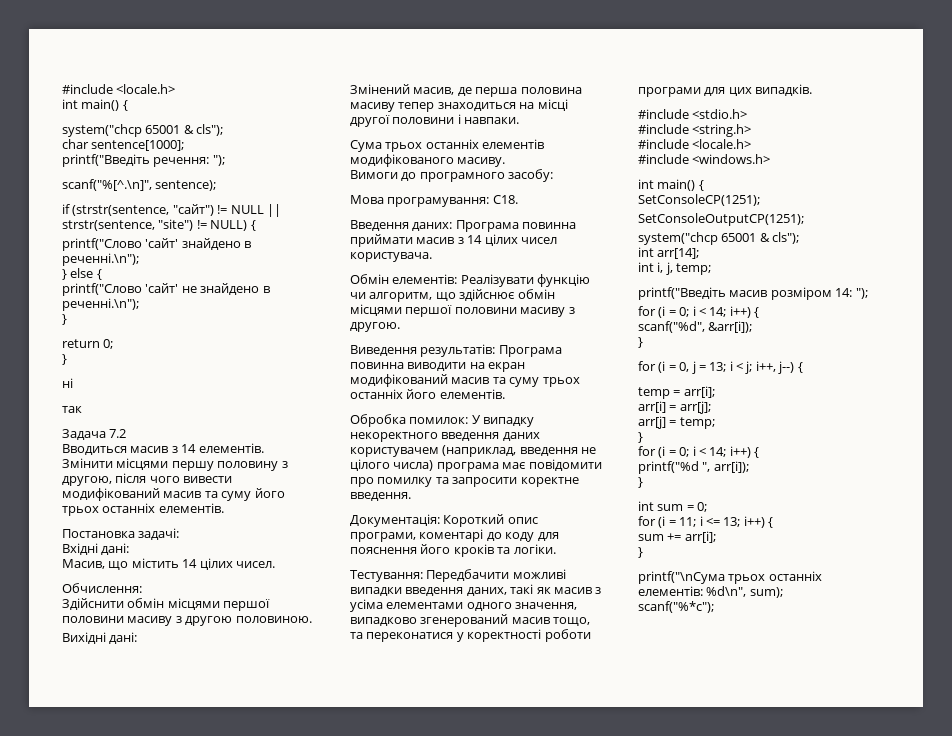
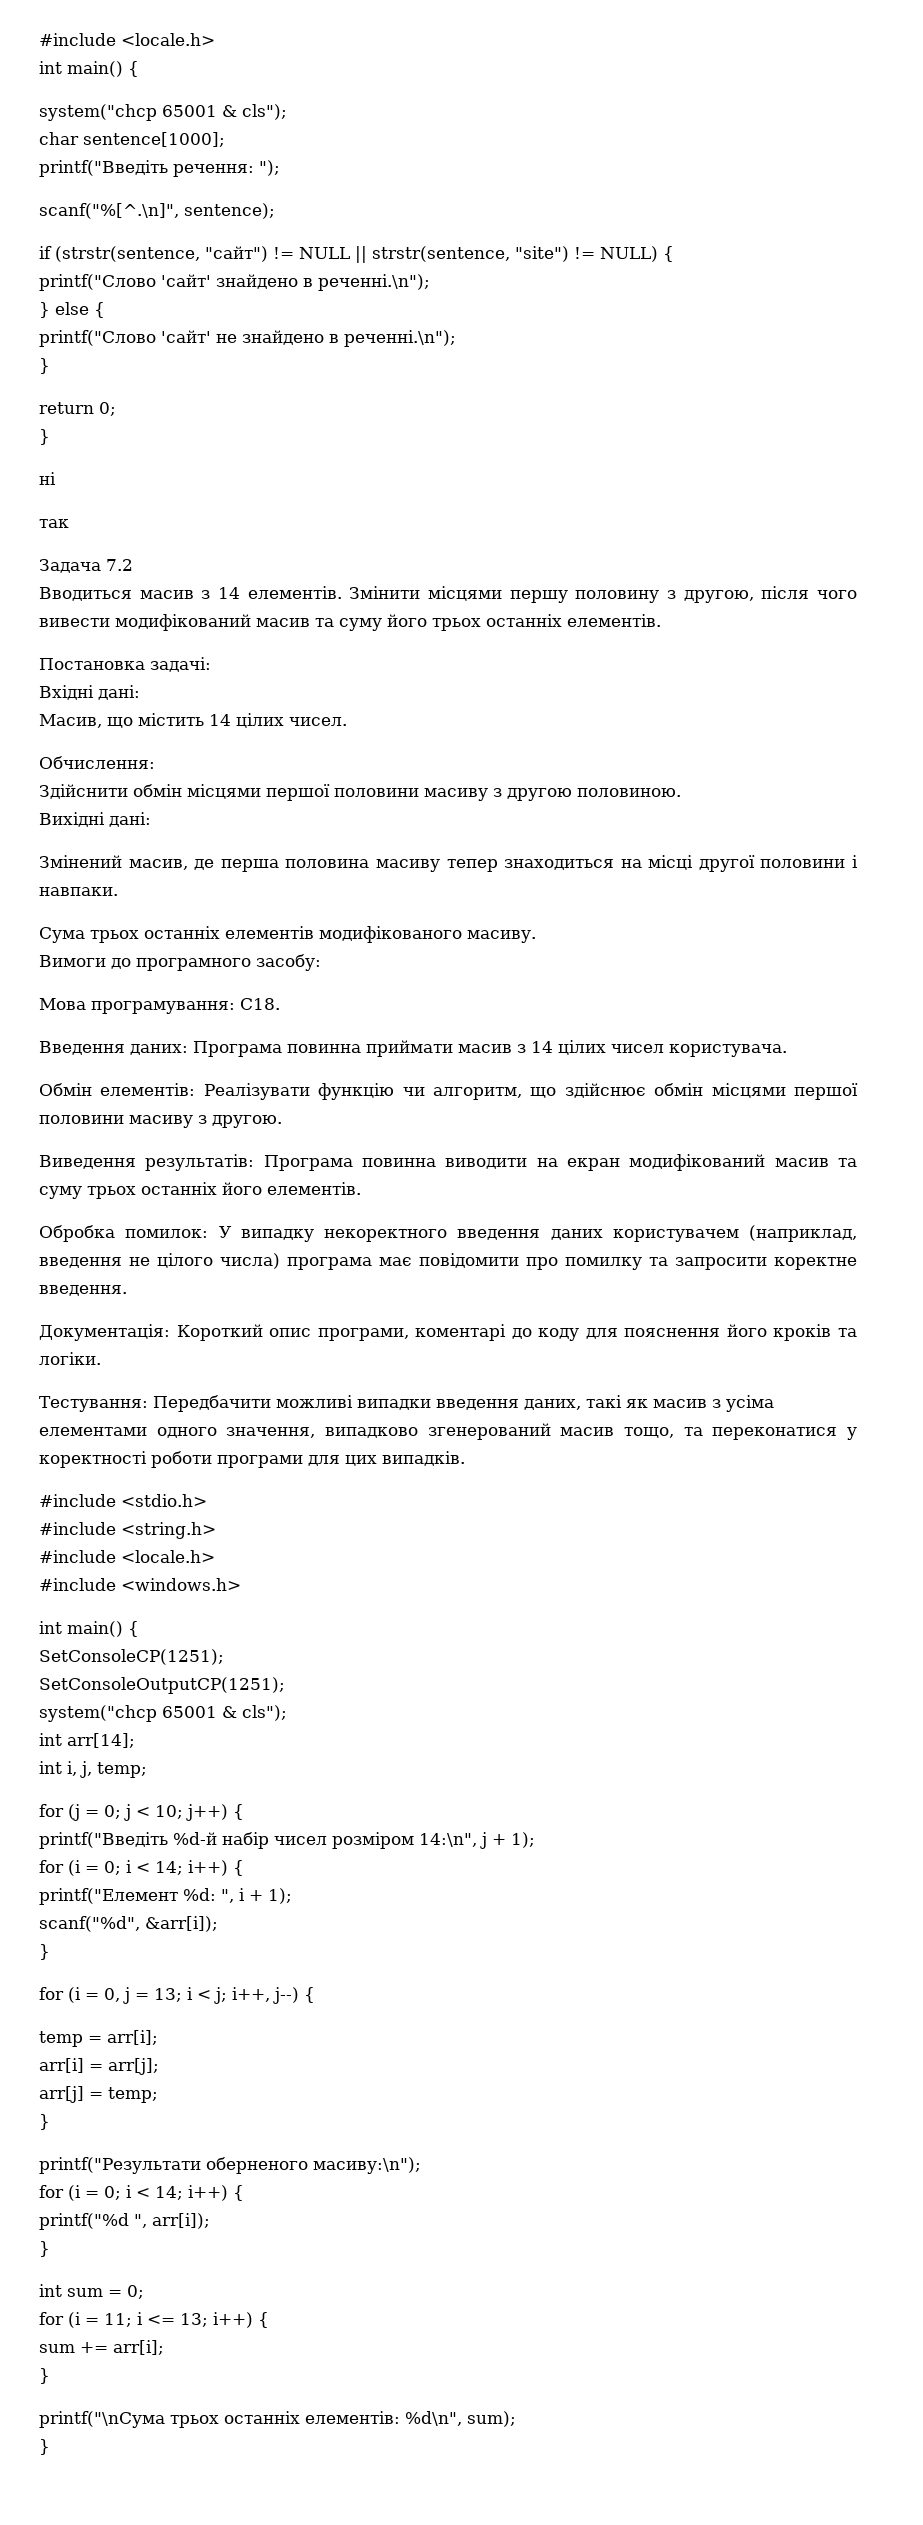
- printf("Введіть масив розміром 14: ");
+ for (j = 0; j < 10; j++) {
+ printf("Введіть %d-й набір чисел розміром 14:\n", j + 1);
  for (i = 0; i < 14; i++) {
+ printf("Елемент %d: ", i + 1);
+ printf("Результати оберненого масиву:\n");
  printf("\nСума трьох останніх елементів: %d\n", sum);
- scanf("%*c");
+ }

